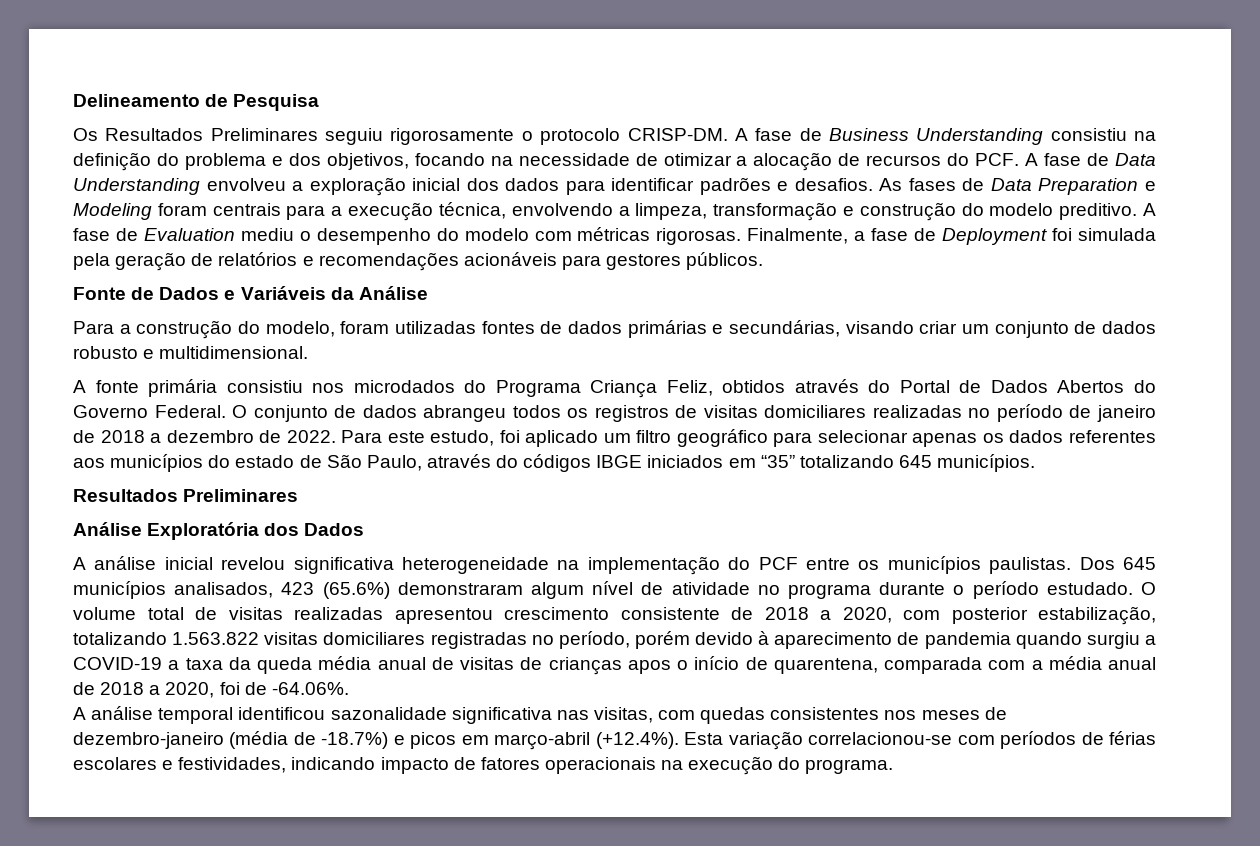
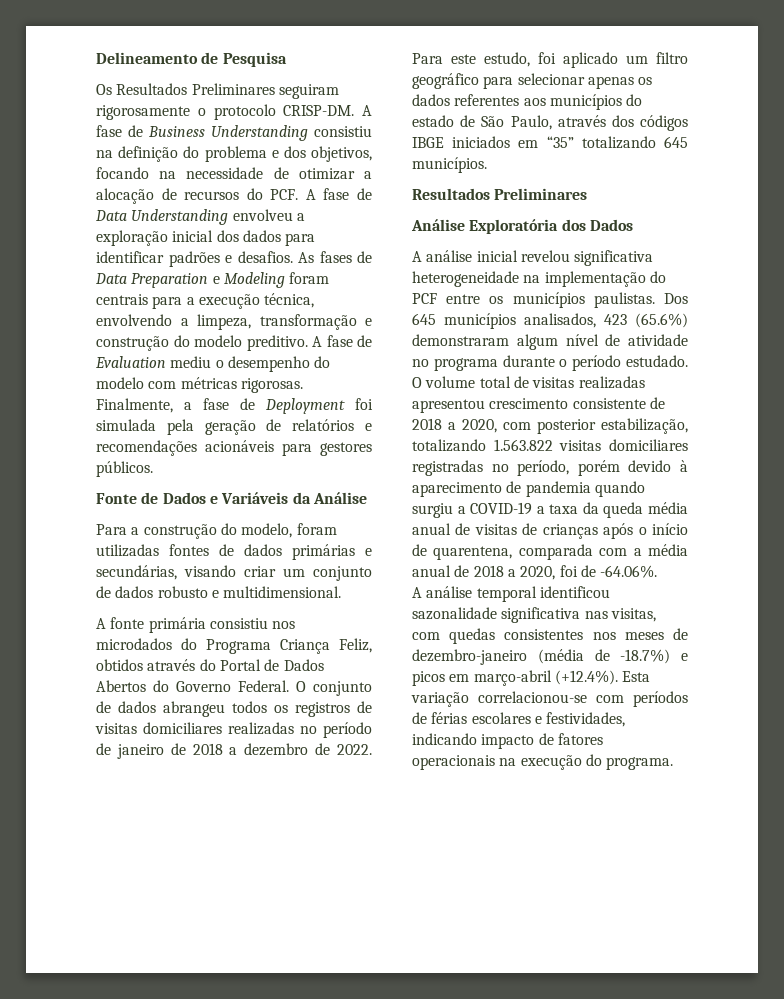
- Os Resultados Preliminares seguiu rigorosamente o protocolo CRISP-DM.
+ Os Resultados Preliminares seguiram rigorosamente o protocolo CRISP-DM.
- Para este estudo, foi aplicado um filtro geográfico para selecionar apenas os dados referentes aos municípios do estado de São Paulo, através do códigos IBGE iniciados em “35” totalizando 645 municípios.
+ Para este estudo, foi aplicado um filtro geográfico para selecionar apenas os dados referentes aos municípios do estado de São Paulo, através dos códigos IBGE iniciados em “35” totalizando 645 municípios.
- O volume total de visitas realizadas apresentou crescimento consistente de 2018 a 2020, com posterior estabilização, totalizando 1.563.822 visitas domiciliares registradas no período, porém devido à aparecimento de pandemia quando surgiu a COVID-19 a taxa da queda média anual de visitas de crianças apos o início de quarentena, comparada com a média anual de 2018 a 2020, foi de -64.06%.
+ O volume total de visitas realizadas apresentou crescimento consistente de 2018 a 2020, com posterior estabilização, totalizando 1.563.822 visitas domiciliares registradas no período, porém devido à aparecimento de pandemia quando surgiu a COVID-19 a taxa da queda média anual de visitas de crianças após o início de quarentena, comparada com a média anual de 2018 a 2020, foi de -64.06%.

